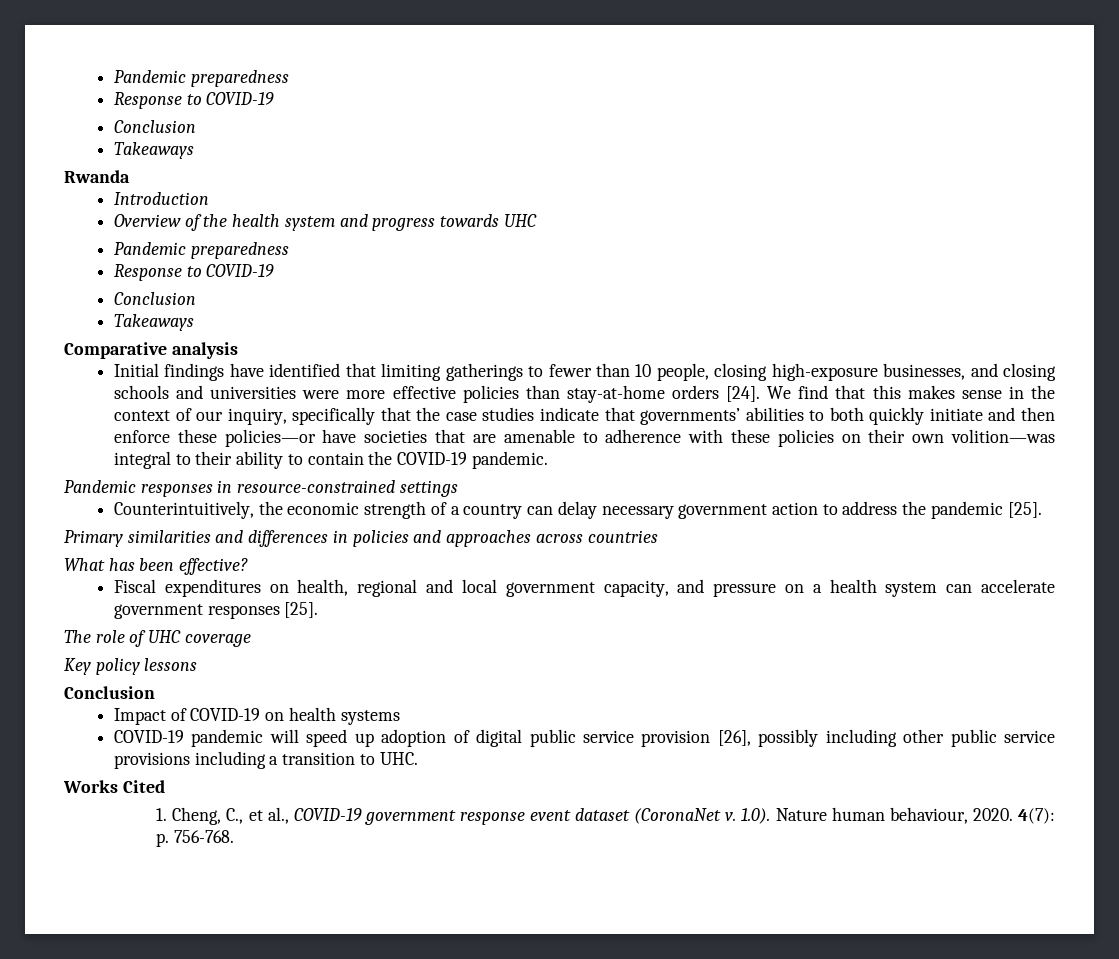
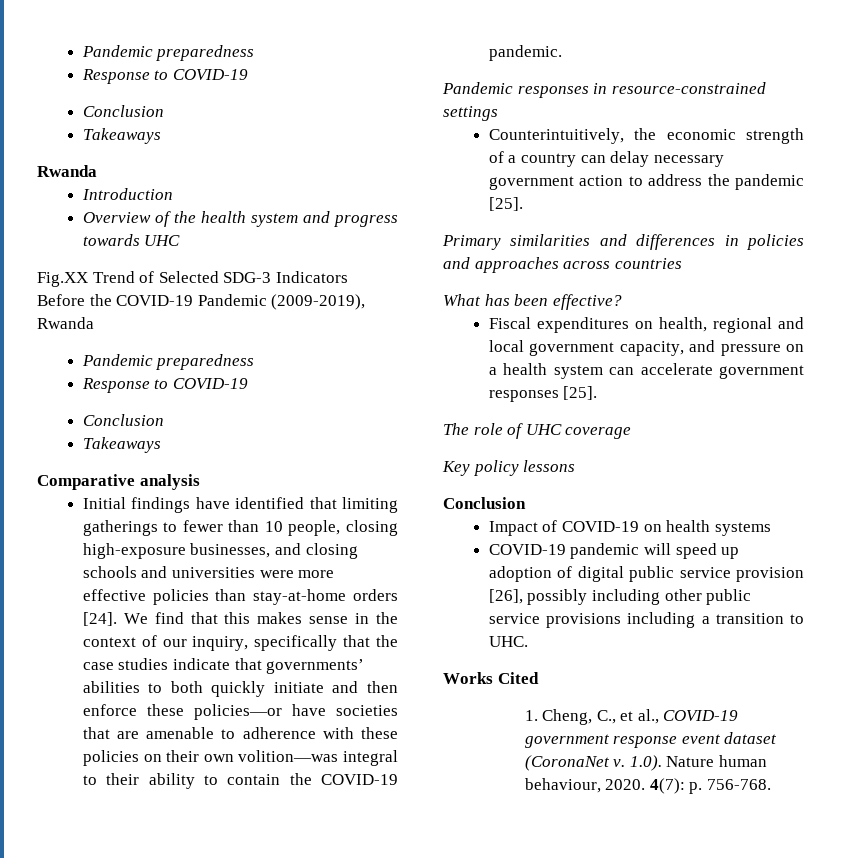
+ Fig.XX Trend of Selected SDG-3 Indicators Before the COVID-19 Pandemic (2009-2019), Rwanda

